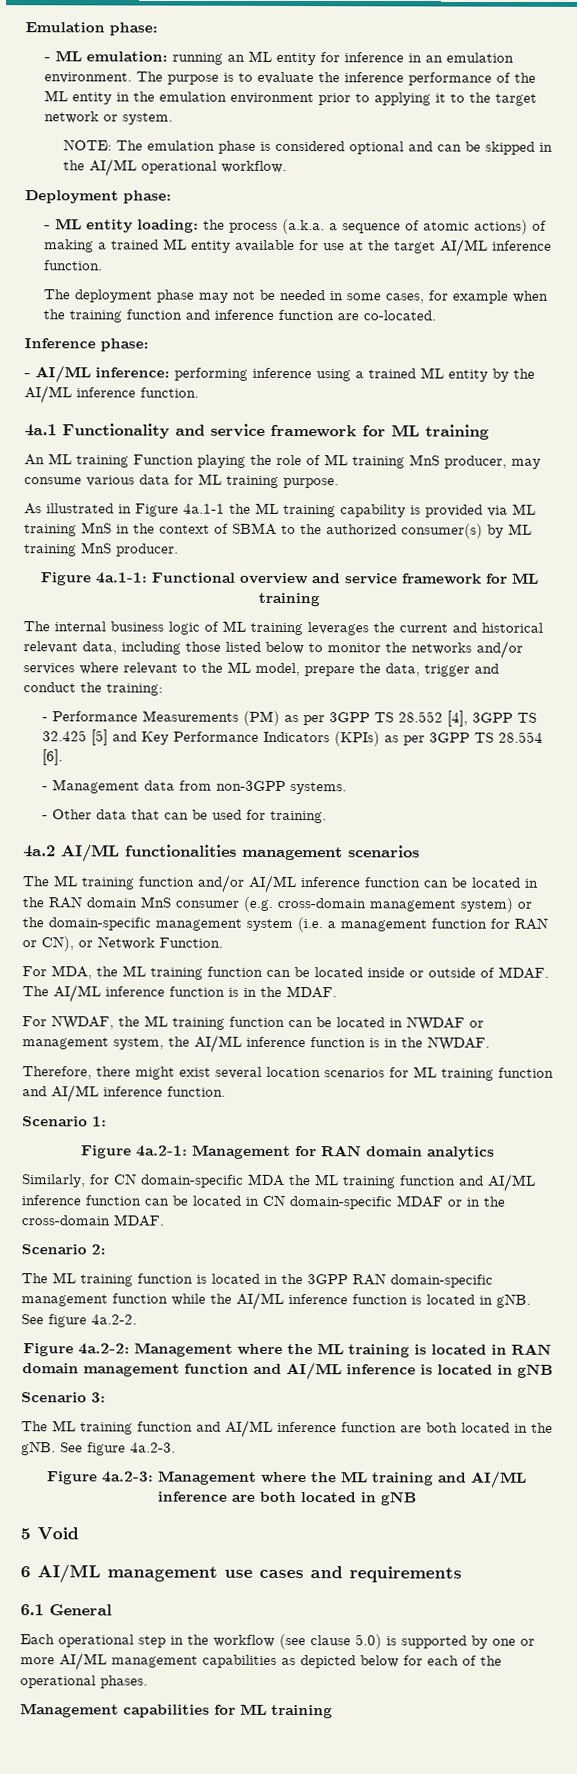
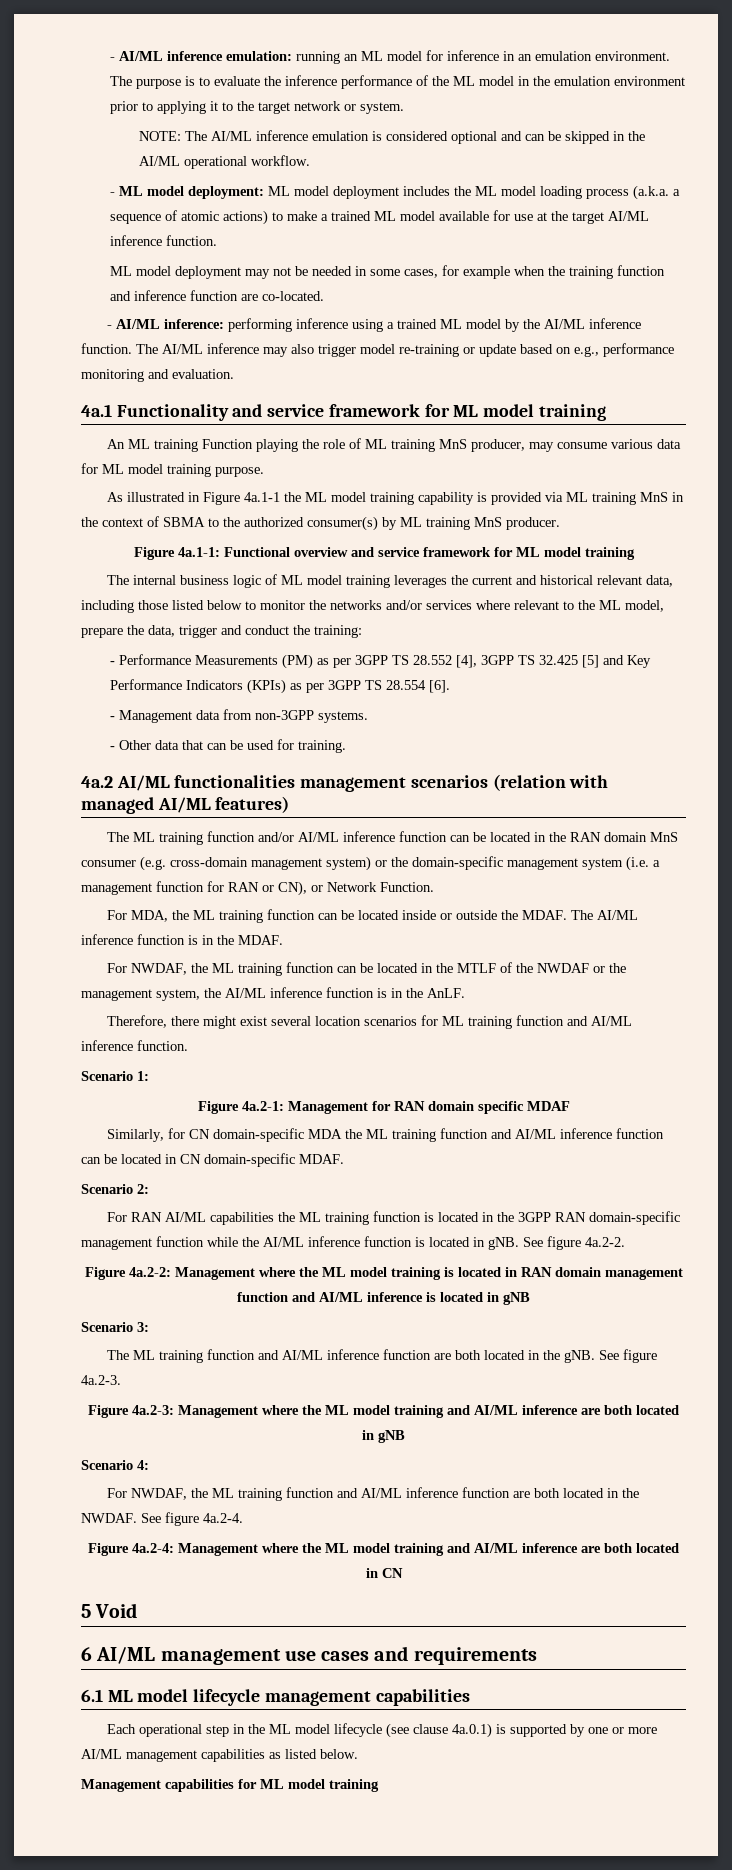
- Emulation phase:
- - ML emulation: running an ML entity for inference in an emulation environment.
+ - AI/ML inference emulation: running an ML model for inference in an emulation environment.
- The purpose is to evaluate the inference performance of the ML entity in the emulation environment prior to applying it to the target network or system.
+ The purpose is to evaluate the inference performance of the ML model in the emulation environment prior to applying it to the target network or system.
- NOTE: The emulation phase is considered optional and can be skipped in the AI/ML operational workflow.
+ NOTE: The AI/ML inference emulation is considered optional and can be skipped in the AI/ML operational workflow.
- Deployment phase:
- - ML entity loading: the process (a.k.a. a sequence of atomic actions) of making a trained ML entity available for use at the target AI/ML inference function.
+ - ML model deployment: ML model deployment includes the ML model loading process (a.k.a. a sequence of atomic actions) to make a trained ML model available for use at the target AI/ML inference function.
- The deployment phase may not be needed in some cases, for example when the training function and inference function are co-located.
+ ML model deployment may not be needed in some cases, for example when the training function and inference function are co-located.
- Inference phase:
- - AI/ML inference: performing inference using a trained ML entity by the AI/ML inference function.
+ - AI/ML inference: performing inference using a trained ML model by the AI/ML inference function. The AI/ML inference may also trigger model re-training or update based on e.g., performance monitoring and evaluation.
- 4a.1 Functionality and service framework for ML training
+ 4a.1 Functionality and service framework for ML model training
- An ML training Function playing the role of ML training MnS producer, may consume various data for ML training purpose.
+ An ML training Function playing the role of ML training MnS producer, may consume various data for ML model training purpose.
- As illustrated in Figure 4a.1-1 the ML training capability is provided via ML training MnS in the context of SBMA to the authorized consumer(s) by ML training MnS producer.
+ As illustrated in Figure 4a.1-1 the ML model training capability is provided via ML training MnS in the context of SBMA to the authorized consumer(s) by ML training MnS producer.
- Figure 4a.1-1: Functional overview and service framework for ML training
+ Figure 4a.1-1: Functional overview and service framework for ML model training
- The internal business logic of ML training leverages the current and historical relevant data, including those listed below to monitor the networks and/or services where relevant to the ML model, prepare the data, trigger and conduct the training:
+ The internal business logic of ML model training leverages the current and historical relevant data, including those listed below to monitor the networks and/or services where relevant to the ML model, prepare the data, trigger and conduct the training:
- 4a.2 AI/ML functionalities management scenarios
+ 4a.2 AI/ML functionalities management scenarios (relation with managed AI/ML features)
- For MDA, the ML training function can be located inside or outside of MDAF.
+ For MDA, the ML training function can be located inside or outside the MDAF.
- For NWDAF, the ML training function can be located in NWDAF or management system, the AI/ML inference function is in the NWDAF.
+ For NWDAF, the ML training function can be located in the MTLF of the NWDAF or the management system, the AI/ML inference function is in the AnLF.
- Figure 4a.2-1: Management for RAN domain analytics
+ Figure 4a.2-1: Management for RAN domain specific MDAF
- Similarly, for CN domain-specific MDA the ML training function and AI/ML inference function can be located in CN domain-specific MDAF or in the cross-domain MDAF.
+ Similarly, for CN domain-specific MDA the ML training function and AI/ML inference function can be located in CN domain-specific MDAF.
  Scenario 2:
- The ML training function is located in the 3GPP RAN domain-specific management function while the AI/ML inference function is located in gNB.
+ For RAN AI/ML capabilities the ML training function is located in the 3GPP RAN domain-specific management function while the AI/ML inference function is located in gNB.
- Figure 4a.2-2: Management where the ML training is located in RAN domain management function and AI/ML inference is located in gNB
+ Figure 4a.2-2: Management where the ML model training is located in RAN domain management function and AI/ML inference is located in gNB
- Figure 4a.2-3: Management where the ML training and AI/ML inference are both located in gNB
+ Figure 4a.2-3: Management where the ML model training and AI/ML inference are both located in gNB
+ Scenario 4:
+ For NWDAF, the ML training function and AI/ML inference function are both located in the NWDAF. See figure 4a.2-4.
+ Figure 4a.2-4: Management where the ML model training and AI/ML inference are both located in CN
- 6.1 General
+ 6.1 ML model lifecycle management capabilities
- Each operational step in the workflow (see clause 5.0) is supported by one or more AI/ML management capabilities as depicted below for each of the operational phases.
+ Each operational step in the ML model lifecycle (see clause 4a.0.1) is supported by one or more AI/ML management capabilities as listed below.
- Management capabilities for ML training
+ Management capabilities for ML model training

